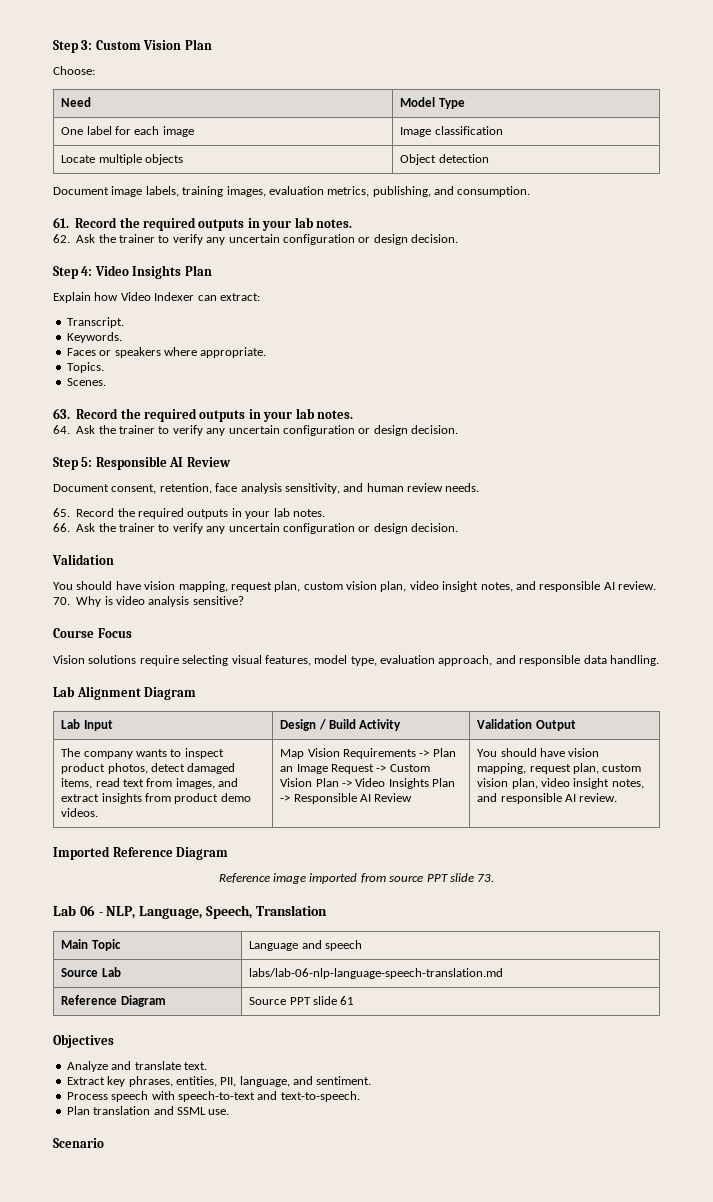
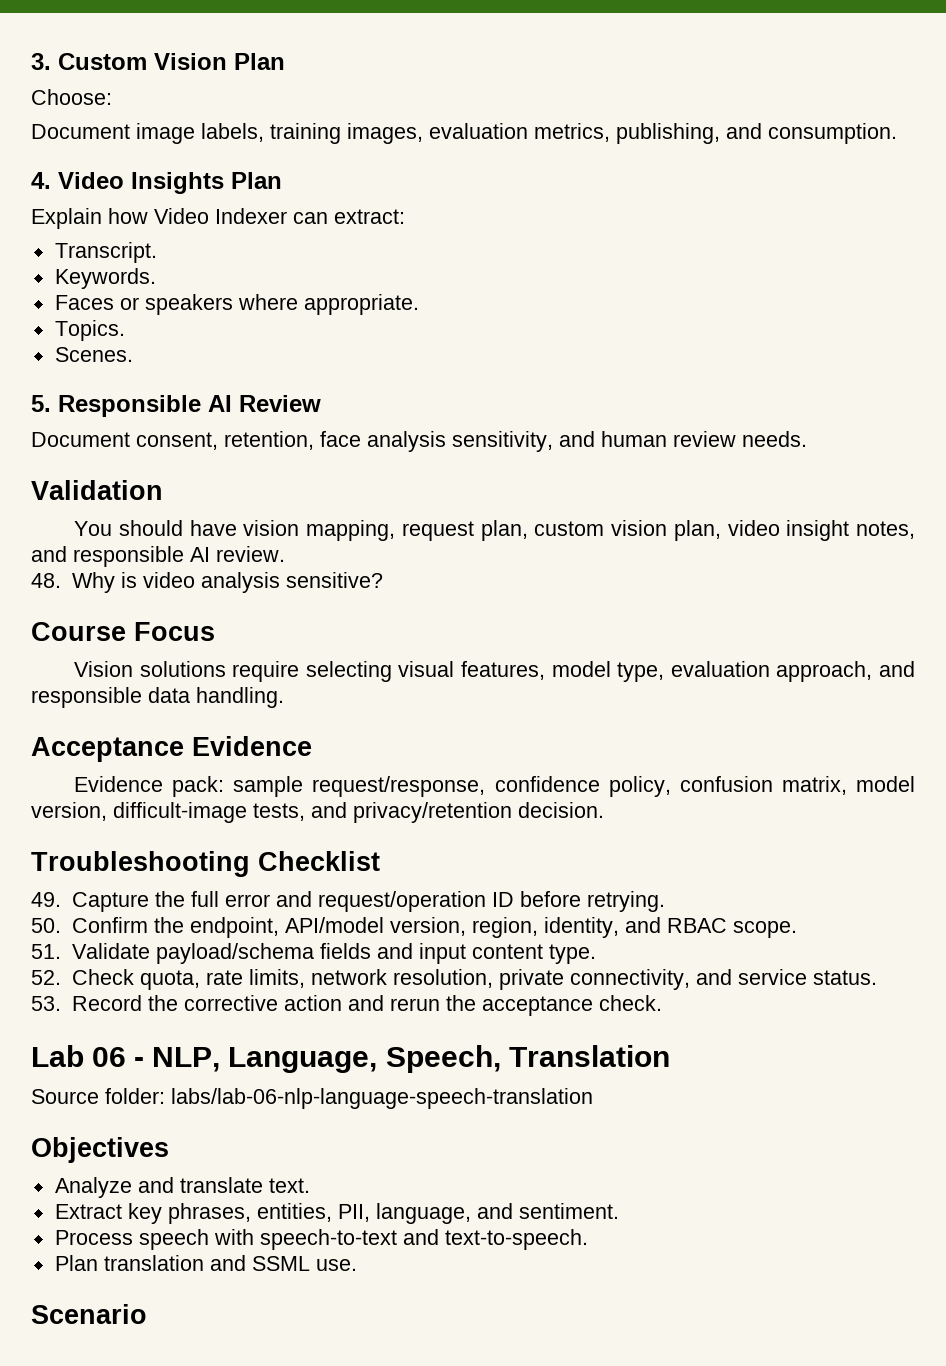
- Step 3: Custom Vision Plan
+ 3. Custom Vision Plan
- Need | Model Type
- One label for each image | Image classification
- Locate multiple objects | Object detection
- 61. Record the required outputs in your lab notes.
- 62. Ask the trainer to verify any uncertain configuration or design decision.
- Step 4: Video Insights Plan
+ 4. Video Insights Plan
- 63. Record the required outputs in your lab notes.
- 64. Ask the trainer to verify any uncertain configuration or design decision.
- Step 5: Responsible AI Review
+ 5. Responsible AI Review
- 65. Record the required outputs in your lab notes.
- 66. Ask the trainer to verify any uncertain configuration or design decision.
- 70. Why is video analysis sensitive?
+ 48. Why is video analysis sensitive?
- Lab Alignment Diagram
- Lab Input | Design / Build Activity | Validation Output
- The company wants to inspect product photos, detect damaged items, read text from images, and extract insights from product demo videos. | Map Vision Requirements -> Plan an Image Request -> Custom Vision Plan -> Video Insights Plan -> Responsible AI Review | You should have vision mapping, request plan, custom vision plan, video insight notes, and responsible AI review.
- Imported Reference Diagram
- Reference image imported from source PPT slide 73.
+ Acceptance Evidence
+ Evidence pack: sample request/response, confidence policy, confusion matrix, model version, difficult-image tests, and privacy/retention decision.
+ Troubleshooting Checklist
+ 49. Capture the full error and request/operation ID before retrying.
+ 50. Confirm the endpoint, API/model version, region, identity, and RBAC scope.
+ 51. Validate payload/schema fields and input content type.
+ 52. Check quota, rate limits, network resolution, private connectivity, and service status.
+ 53. Record the corrective action and rerun the acceptance check.
- Main Topic | Language and speech
- Source Lab | labs/lab-06-nlp-language-speech-translation.md
- Reference Diagram | Source PPT slide 61
+ Source folder: labs/lab-06-nlp-language-speech-translation

